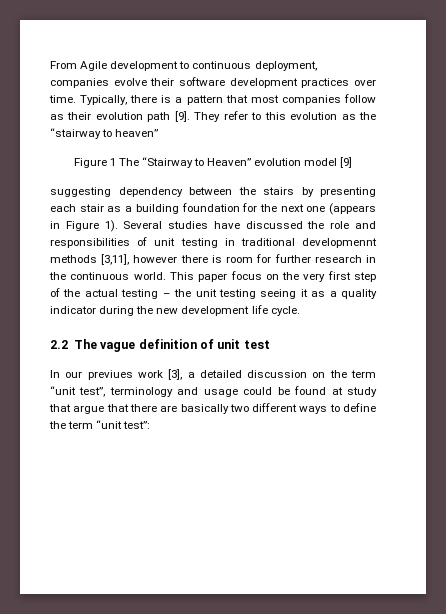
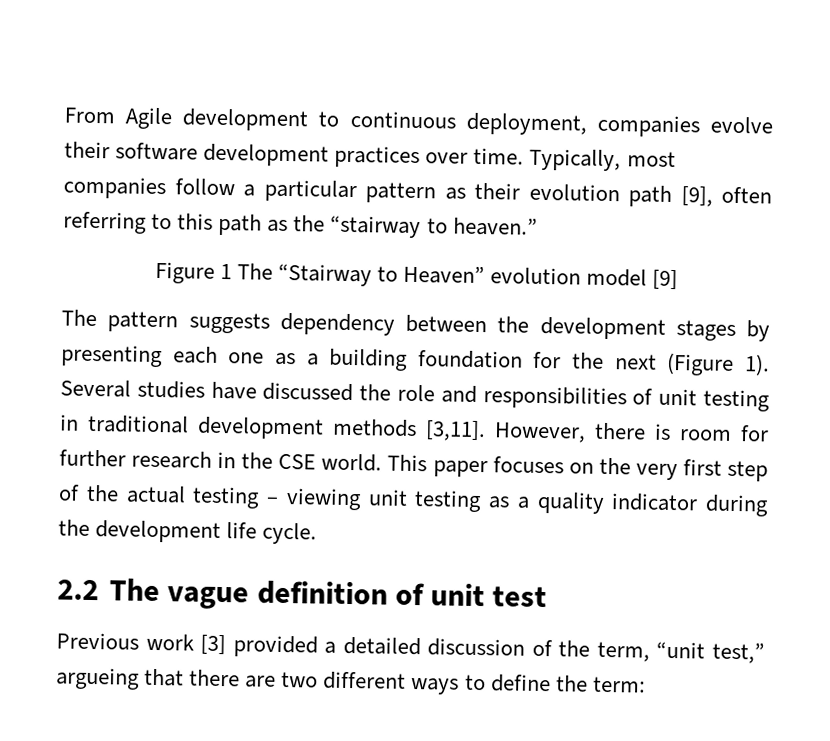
- Typically, there is a pattern that most companies follow as their evolution path [9]. They refer to this evolution as the “stairway to heaven”
+ Typically, most companies follow a particular pattern as their evolution path [9], often referring to this path as the “stairway to heaven.”
- suggesting dependency between the stairs by presenting each stair as a building foundation for the next one (appears in Figure 1).
+ The pattern suggests dependency between the development stages by presenting each one as a building foundation for the next (Figure 1).
- Several studies have discussed the role and responsibilities of unit testing in traditional developmennt methods [3,11], however there is room for further research in the continuous world.
+ Several studies have discussed the role and responsibilities of unit testing in traditional development methods [3,11]. However, there is room for further research in the CSE world.
- This paper focus on the very first step of the actual testing – the unit testing seeing it as a quality indicator during the new development life cycle.
+ This paper focuses on the very first step of the actual testing – viewing unit testing as a quality indicator during the development life cycle.
- In our previues work [3], a detailed discussion on the term “unit test”, terminology and usage could be found at study that argue that there are basically two different ways to define the term “unit test”:
+ Previous work [3] provided a detailed discussion of the term, “unit test,” argueing that there are two different ways to define the term:

